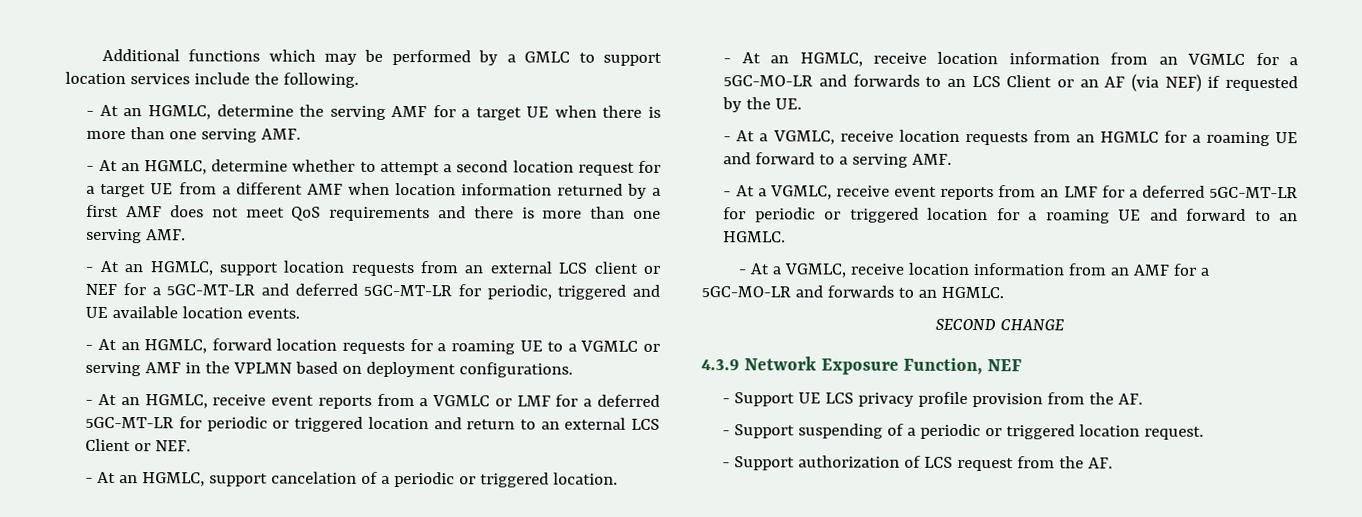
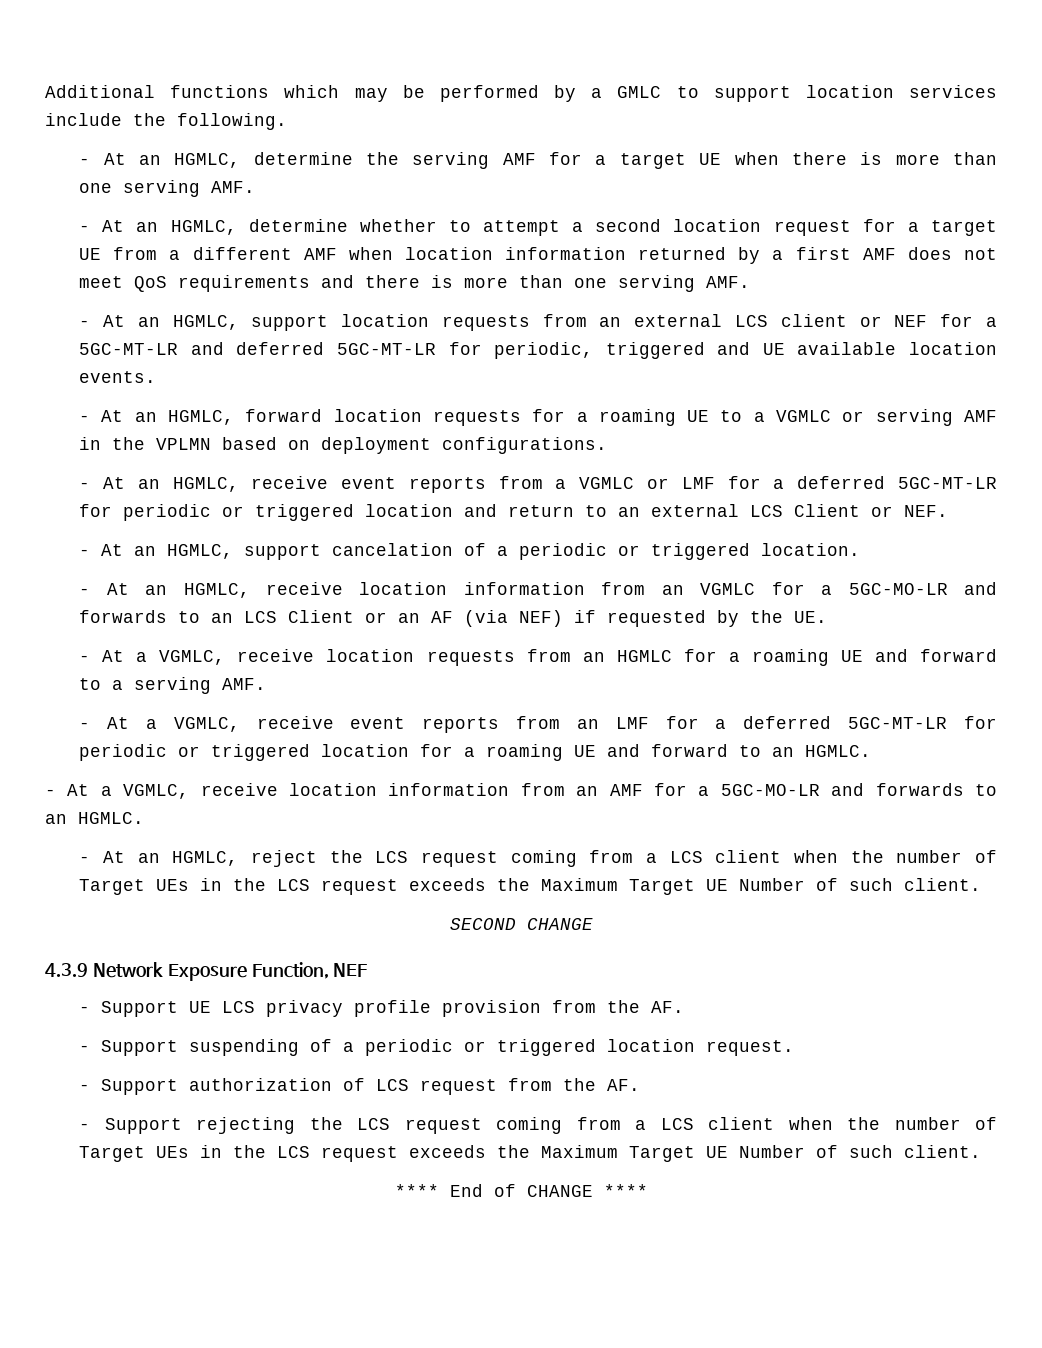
+ - At an HGMLC, reject the LCS request coming from a LCS client when the number of Target UEs in the LCS request exceeds the Maximum Target UE Number of such client.
+ - Support rejecting the LCS request coming from a LCS client when the number of Target UEs in the LCS request exceeds the Maximum Target UE Number of such client.
+ **** End of CHANGE ****

